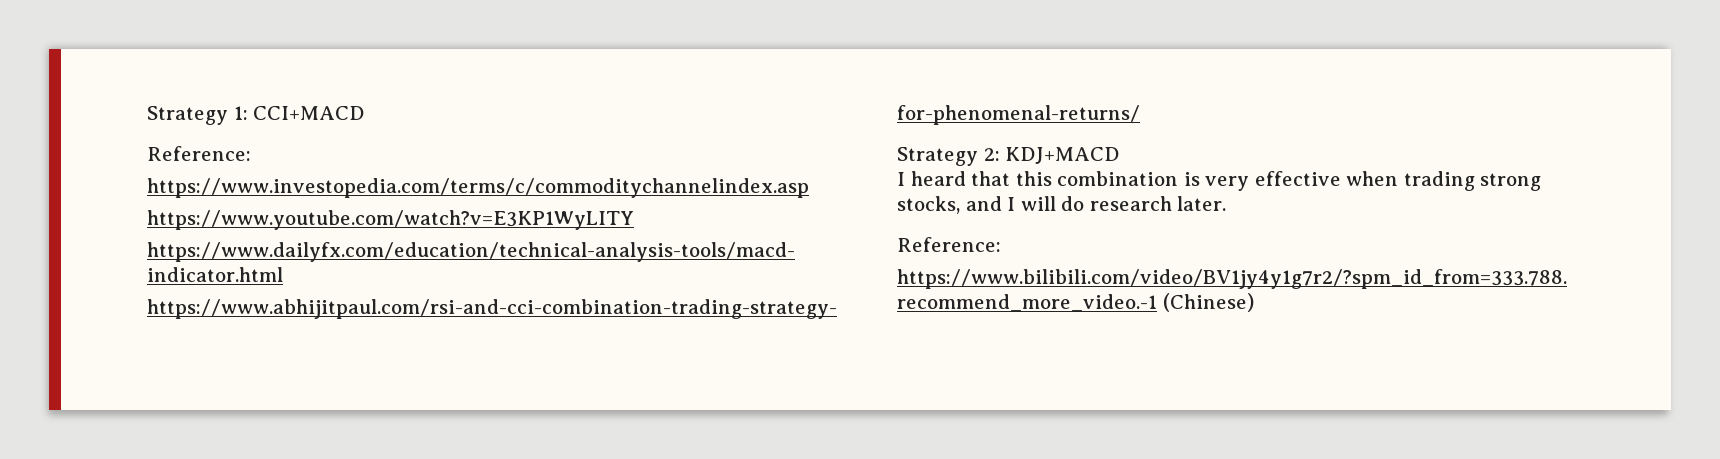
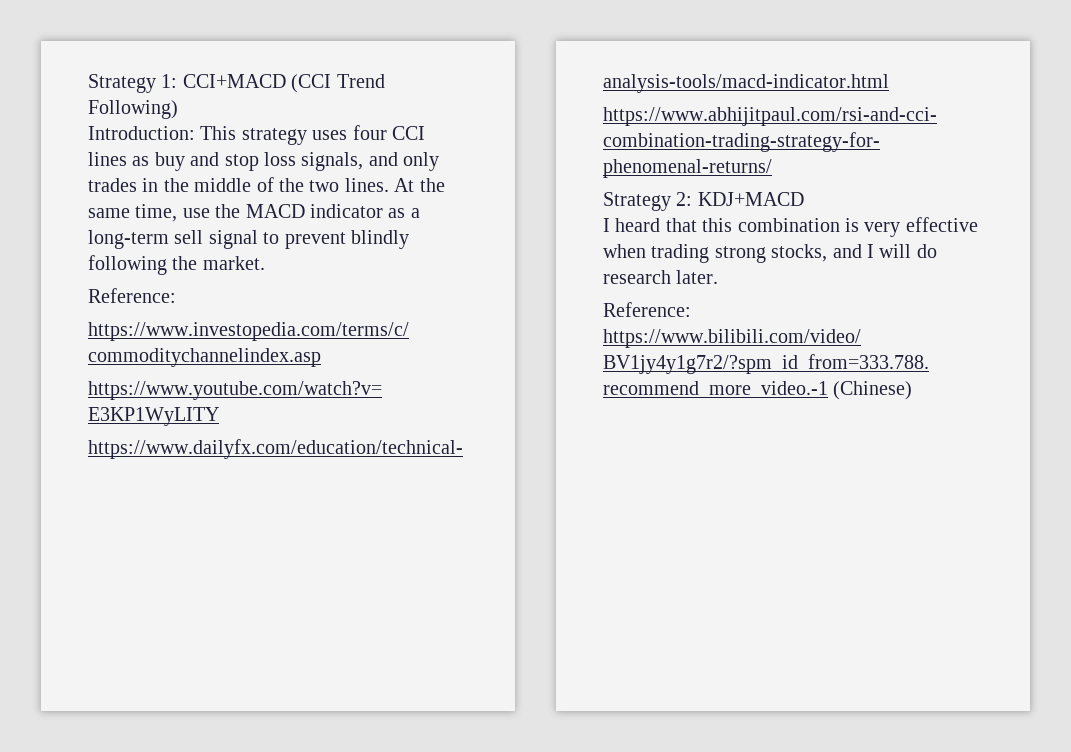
- Strategy 1: CCI+MACD
+ Strategy 1: CCI+MACD (CCI Trend Following)
+ Introduction: This strategy uses four CCI lines as buy and stop loss signals, and only trades in the middle of the two lines. At the same time, use the MACD indicator as a long-term sell signal to prevent blindly following the market.

